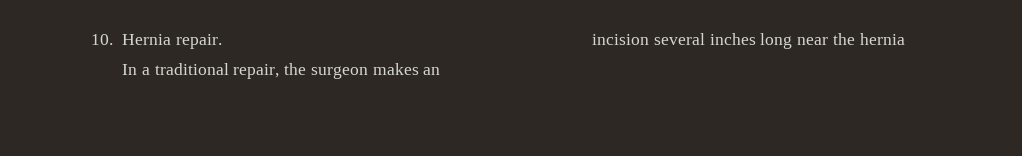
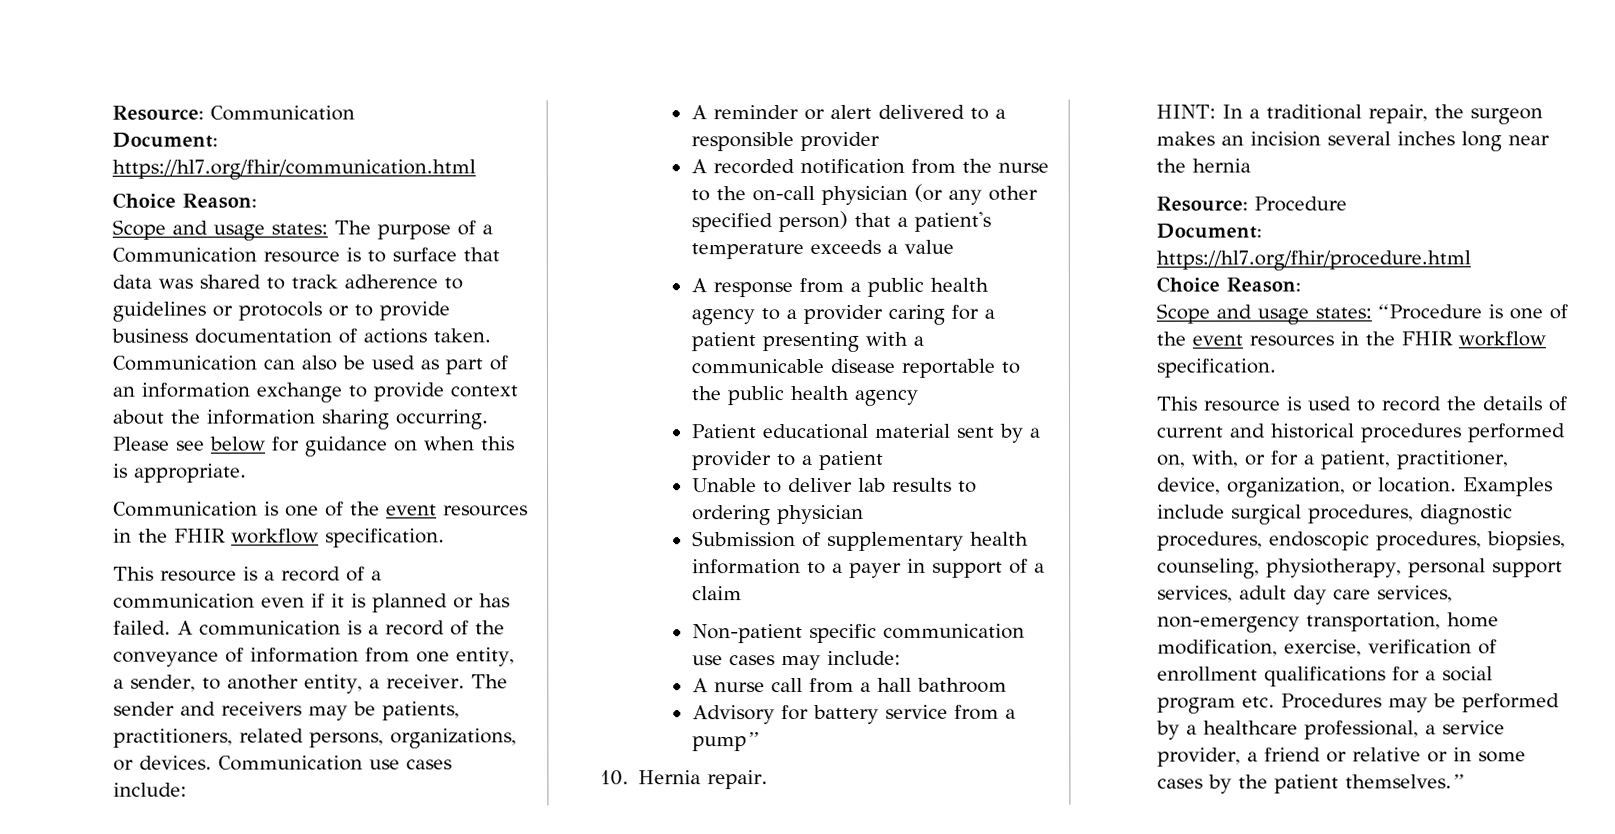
+ Resource: Communication
+ Document: https://hl7.org/fhir/communication.html
+ Choice Reason:
+ Scope and usage states: The purpose of a Communication resource is to surface that data was shared to track adherence to guidelines or protocols or to provide business documentation of actions taken. Communication can also be used as part of an information exchange to provide context about the information sharing occurring. Please see below for guidance on when this is appropriate.
+ Communication is one of the event resources in the FHIR workflow specification.
+ This resource is a record of a communication even if it is planned or has failed. A communication is a record of the conveyance of information from one entity, a sender, to another entity, a receiver. The sender and receivers may be patients, practitioners, related persons, organizations, or devices. Communication use cases include:
+ A reminder or alert delivered to a responsible provider
+ A recorded notification from the nurse to the on-call physician (or any other specified person) that a patient's temperature exceeds a value
+ A response from a public health agency to a provider caring for a patient presenting with a communicable disease reportable to the public health agency
+ Patient educational material sent by a provider to a patient
+ Unable to deliver lab results to ordering physician
+ Submission of supplementary health information to a payer in support of a claim
+ Non-patient specific communication use cases may include:
+ A nurse call from a hall bathroom
+ Advisory for battery service from a pump”
- In a traditional repair, the surgeon makes an incision several inches long near the hernia
+ HINT: In a traditional repair, the surgeon makes an incision several inches long near the hernia
+ Resource: Procedure
+ Document: https://hl7.org/fhir/procedure.html
+ Choice Reason:
+ Scope and usage states: “Procedure is one of the event resources in the FHIR workflow specification.
+ This resource is used to record the details of current and historical procedures performed on, with, or for a patient, practitioner, device, organization, or location. Examples include surgical procedures, diagnostic procedures, endoscopic procedures, biopsies, counseling, physiotherapy, personal support services, adult day care services, non-emergency transportation, home modification, exercise, verification of enrollment qualifications for a social program etc. Procedures may be performed by a healthcare professional, a service provider, a friend or relative or in some cases by the patient themselves.”

